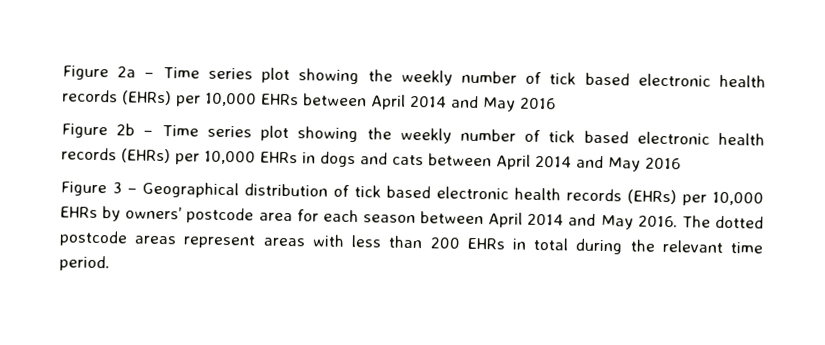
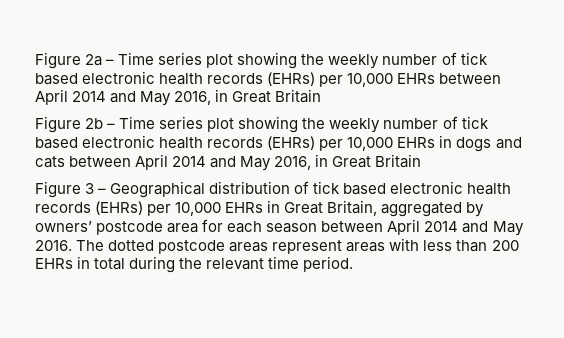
- Figure 2a – Time series plot showing the weekly number of tick based electronic health records (EHRs) per 10,000 EHRs between April 2014 and May 2016
+ Figure 2a – Time series plot showing the weekly number of tick based electronic health records (EHRs) per 10,000 EHRs between April 2014 and May 2016, in Great Britain
- Figure 2b – Time series plot showing the weekly number of tick based electronic health records (EHRs) per 10,000 EHRs in dogs and cats between April 2014 and May 2016
+ Figure 2b – Time series plot showing the weekly number of tick based electronic health records (EHRs) per 10,000 EHRs in dogs and cats between April 2014 and May 2016, in Great Britain
- Figure 3 – Geographical distribution of tick based electronic health records (EHRs) per 10,000 EHRs by owners’ postcode area for each season between April 2014 and May 2016.
+ Figure 3 – Geographical distribution of tick based electronic health records (EHRs) per 10,000 EHRs in Great Britain, aggregated by owners’ postcode area for each season between April 2014 and May 2016.

